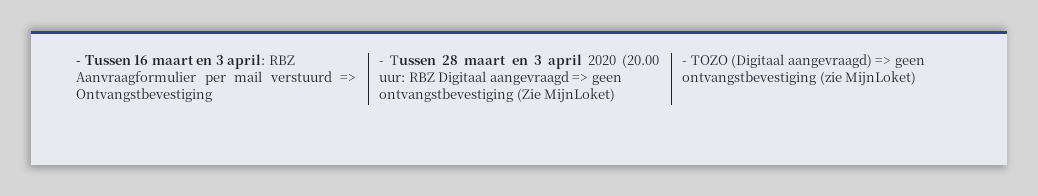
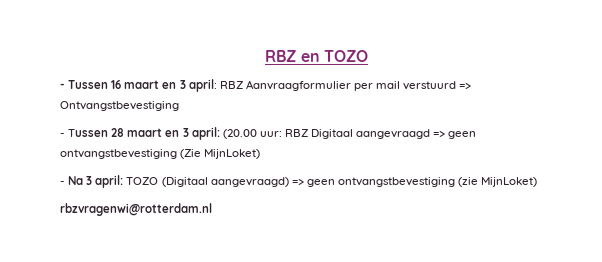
+ RBZ en TOZO
- - Tussen 28 maart en 3 april 2020 (20.00 uur: RBZ Digitaal aangevraagd => geen ontvangstbevestiging (Zie MijnLoket)
+ - Tussen 28 maart en 3 april: (20.00 uur: RBZ Digitaal aangevraagd => geen ontvangstbevestiging (Zie MijnLoket)
- - TOZO (Digitaal aangevraagd) => geen ontvangstbevestiging (zie MijnLoket)
+ - Na 3 april: TOZO (Digitaal aangevraagd) => geen ontvangstbevestiging (zie MijnLoket)
+ rbzvragenwi@rotterdam.nl

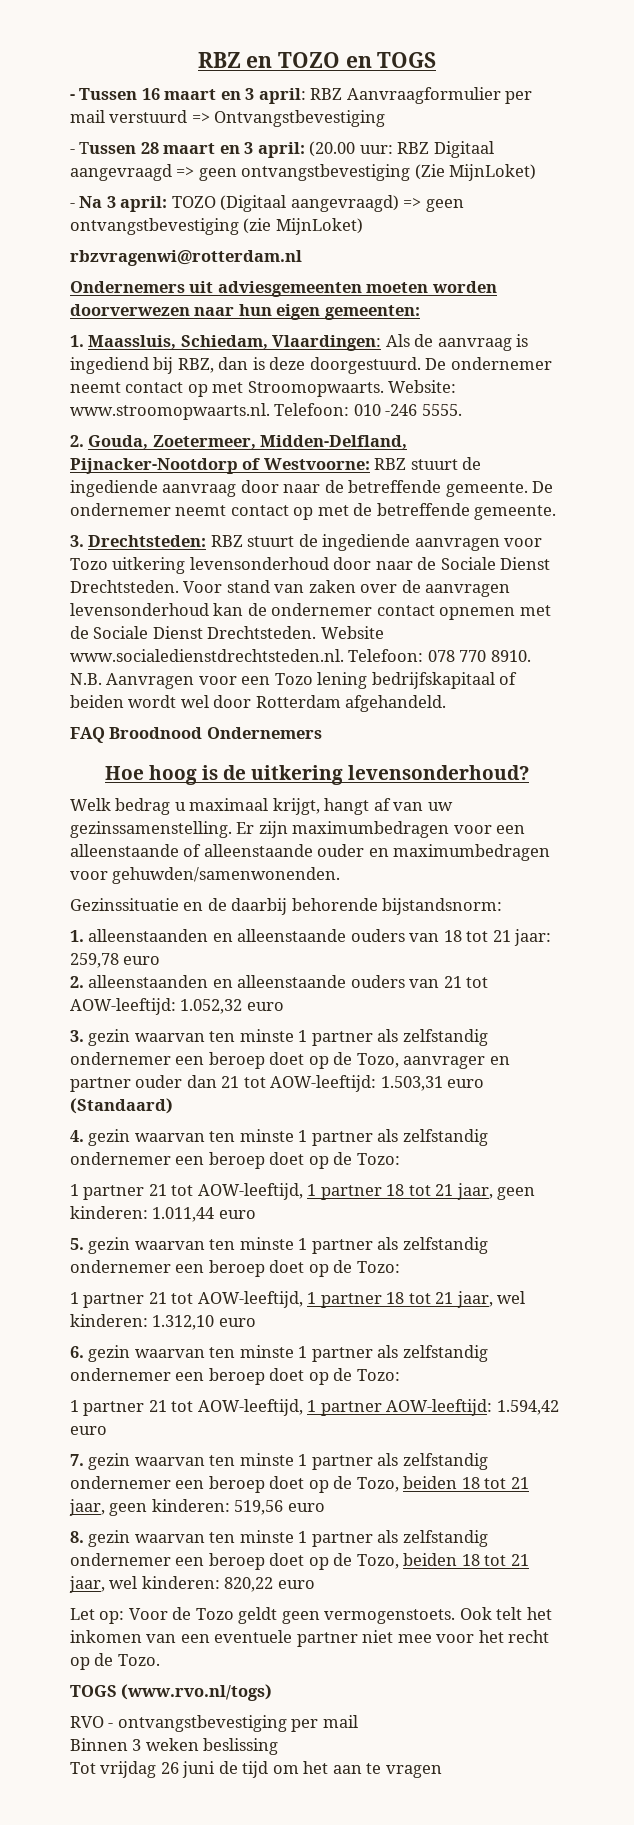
- RBZ en TOZO
+ RBZ en TOZO en TOGS
+ Ondernemers uit adviesgemeenten moeten worden doorverwezen naar hun eigen gemeenten:
+ 1. Maassluis, Schiedam, Vlaardingen: Als de aanvraag is ingediend bij RBZ, dan is deze doorgestuurd. De ondernemer neemt contact op met Stroomopwaarts. Website: www.stroomopwaarts.nl. Telefoon: 010 -246 5555.
+ 2. Gouda, Zoetermeer, Midden-Delfland, Pijnacker-Nootdorp of Westvoorne: RBZ stuurt de ingediende aanvraag door naar de betreffende gemeente. De ondernemer neemt contact op met de betreffende gemeente.
+ 3. Drechtsteden: RBZ stuurt de ingediende aanvragen voor Tozo uitkering levensonderhoud door naar de Sociale Dienst Drechtsteden. Voor stand van zaken over de aanvragen levensonderhoud kan de ondernemer contact opnemen met de Sociale Dienst Drechtsteden. Website www.socialedienstdrechtsteden.nl. Telefoon: 078 770 8910. N.B. Aanvragen voor een Tozo lening bedrijfskapitaal of beiden wordt wel door Rotterdam afgehandeld.
+ FAQ Broodnood Ondernemers
+ Hoe hoog is de uitkering levensonderhoud?
+ Welk bedrag u maximaal krijgt, hangt af van uw gezinssamenstelling. Er zijn maximumbedragen voor een alleenstaande of alleenstaande ouder en maximumbedragen voor gehuwden/samenwonenden.
+ Gezinssituatie en de daarbij behorende bijstandsnorm:
+ 1. alleenstaanden en alleenstaande ouders van 18 tot 21 jaar: 259,78 euro
+ 2. alleenstaanden en alleenstaande ouders van 21 tot AOW-leeftijd: 1.052,32 euro
+ 3. gezin waarvan ten minste 1 partner als zelfstandig ondernemer een beroep doet op de Tozo, aanvrager en partner ouder dan 21 tot AOW-leeftijd: 1.503,31 euro (Standaard)
+ 4. gezin waarvan ten minste 1 partner als zelfstandig ondernemer een beroep doet op de Tozo:
+ 1 partner 21 tot AOW-leeftijd, 1 partner 18 tot 21 jaar, geen kinderen: 1.011,44 euro
+ 5. gezin waarvan ten minste 1 partner als zelfstandig ondernemer een beroep doet op de Tozo:
+ 1 partner 21 tot AOW-leeftijd, 1 partner 18 tot 21 jaar, wel kinderen: 1.312,10 euro
+ 6. gezin waarvan ten minste 1 partner als zelfstandig ondernemer een beroep doet op de Tozo:
+ 1 partner 21 tot AOW-leeftijd, 1 partner AOW-leeftijd: 1.594,42 euro
+ 7. gezin waarvan ten minste 1 partner als zelfstandig ondernemer een beroep doet op de Tozo, beiden 18 tot 21 jaar, geen kinderen: 519,56 euro
+ 8. gezin waarvan ten minste 1 partner als zelfstandig ondernemer een beroep doet op de Tozo, beiden 18 tot 21 jaar, wel kinderen: 820,22 euro
+ Let op: Voor de Tozo geldt geen vermogenstoets. Ook telt het inkomen van een eventuele partner niet mee voor het recht op de Tozo.
+ TOGS (www.rvo.nl/togs)
+ RVO - ontvangstbevestiging per mail
+ Binnen 3 weken beslissing
+ Tot vrijdag 26 juni de tijd om het aan te vragen

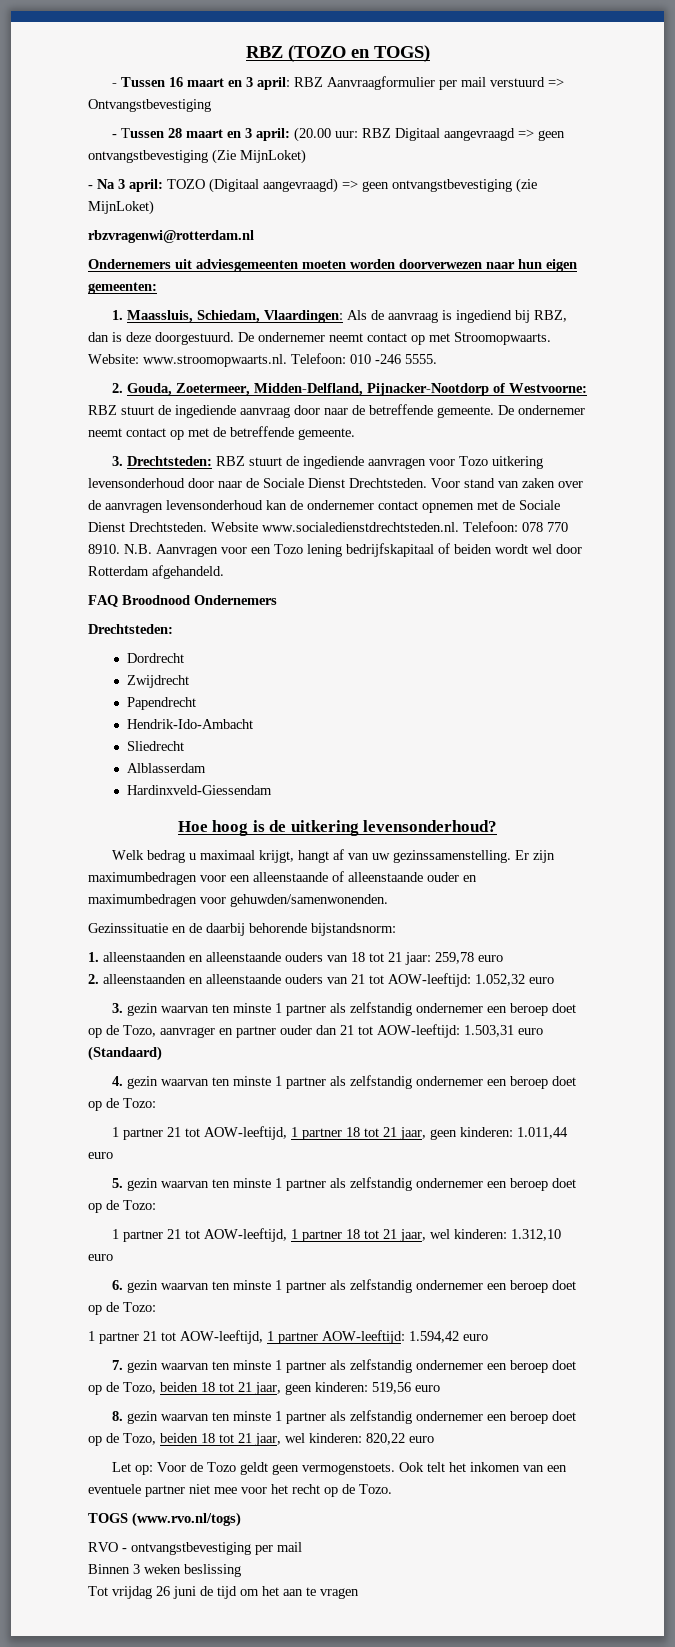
- RBZ en TOZO en TOGS
+ RBZ (TOZO en TOGS)
  FAQ Broodnood Ondernemers
+ Drechtsteden:
+ Dordrecht
+ Zwijdrecht
+ Papendrecht
+ Hendrik-Ido-Ambacht
+ Sliedrecht
+ Alblasserdam
+ Hardinxveld-Giessendam

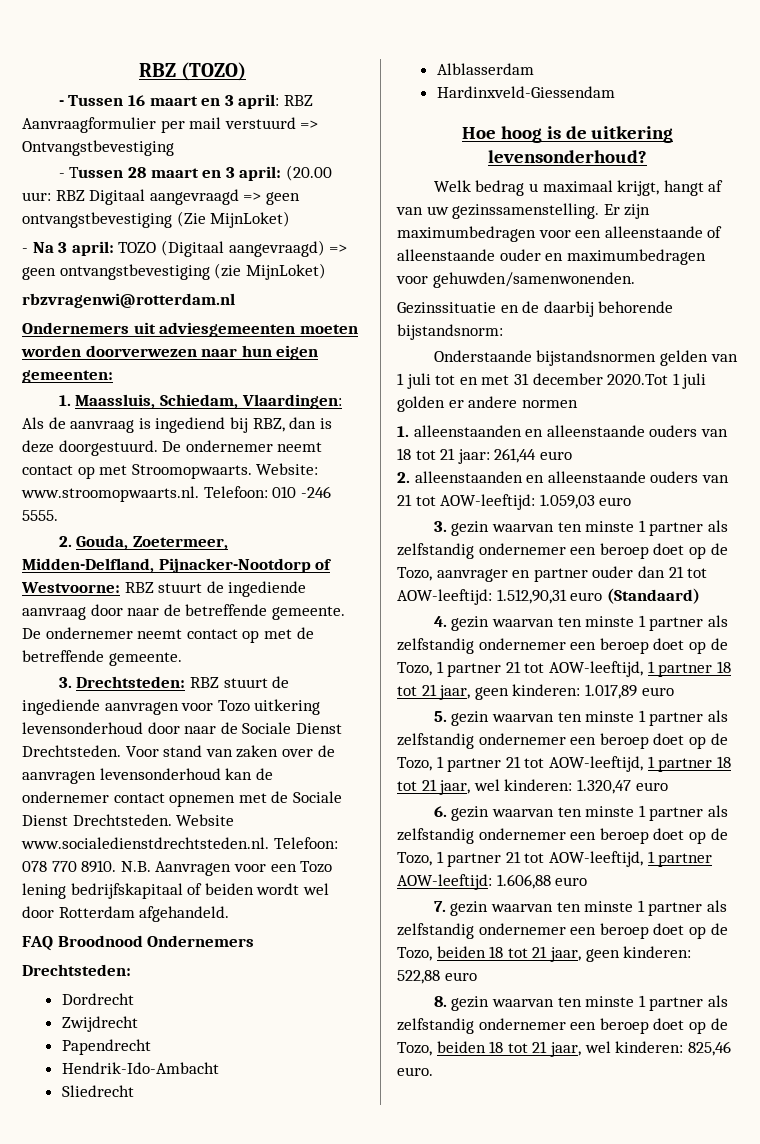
- RBZ (TOZO en TOGS)
+ RBZ (TOZO)
+ Onderstaande bijstandsnormen gelden van 1 juli tot en met 31 december 2020.Tot 1 juli golden er andere normen
- 1. alleenstaanden en alleenstaande ouders van 18 tot 21 jaar: 259,78 euro
+ 1. alleenstaanden en alleenstaande ouders van 18 tot 21 jaar: 261,44 euro
- 2. alleenstaanden en alleenstaande ouders van 21 tot AOW-leeftijd: 1.052,32 euro
+ 2. alleenstaanden en alleenstaande ouders van 21 tot AOW-leeftijd: 1.059,03 euro
- 3. gezin waarvan ten minste 1 partner als zelfstandig ondernemer een beroep doet op de Tozo, aanvrager en partner ouder dan 21 tot AOW-leeftijd: 1.503,31 euro (Standaard)
+ 3. gezin waarvan ten minste 1 partner als zelfstandig ondernemer een beroep doet op de Tozo, aanvrager en partner ouder dan 21 tot AOW-leeftijd: 1.512,90,31 euro (Standaard)
- 4. gezin waarvan ten minste 1 partner als zelfstandig ondernemer een beroep doet op de Tozo:
- 1 partner 21 tot AOW-leeftijd, 1 partner 18 tot 21 jaar, geen kinderen: 1.011,44 euro
+ 4. gezin waarvan ten minste 1 partner als zelfstandig ondernemer een beroep doet op de Tozo, 1 partner 21 tot AOW-leeftijd, 1 partner 18 tot 21 jaar, geen kinderen: 1.017,89 euro
- 5. gezin waarvan ten minste 1 partner als zelfstandig ondernemer een beroep doet op de Tozo:
- 1 partner 21 tot AOW-leeftijd, 1 partner 18 tot 21 jaar, wel kinderen: 1.312,10 euro
+ 5. gezin waarvan ten minste 1 partner als zelfstandig ondernemer een beroep doet op de Tozo, 1 partner 21 tot AOW-leeftijd, 1 partner 18 tot 21 jaar, wel kinderen: 1.320,47 euro
- 6. gezin waarvan ten minste 1 partner als zelfstandig ondernemer een beroep doet op de Tozo:
- 1 partner 21 tot AOW-leeftijd, 1 partner AOW-leeftijd: 1.594,42 euro
+ 6. gezin waarvan ten minste 1 partner als zelfstandig ondernemer een beroep doet op de Tozo, 1 partner 21 tot AOW-leeftijd, 1 partner AOW-leeftijd: 1.606,88 euro
- 7. gezin waarvan ten minste 1 partner als zelfstandig ondernemer een beroep doet op de Tozo, beiden 18 tot 21 jaar, geen kinderen: 519,56 euro
+ 7. gezin waarvan ten minste 1 partner als zelfstandig ondernemer een beroep doet op de Tozo, beiden 18 tot 21 jaar, geen kinderen: 522,88 euro
- 8. gezin waarvan ten minste 1 partner als zelfstandig ondernemer een beroep doet op de Tozo, beiden 18 tot 21 jaar, wel kinderen: 820,22 euro
- Let op: Voor de Tozo geldt geen vermogenstoets. Ook telt het inkomen van een eventuele partner niet mee voor het recht op de Tozo.
- TOGS (www.rvo.nl/togs)
- RVO - ontvangstbevestiging per mail
- Binnen 3 weken beslissing
- Tot vrijdag 26 juni de tijd om het aan te vragen
+ 8. gezin waarvan ten minste 1 partner als zelfstandig ondernemer een beroep doet op de Tozo, beiden 18 tot 21 jaar, wel kinderen: 825,46 euro.

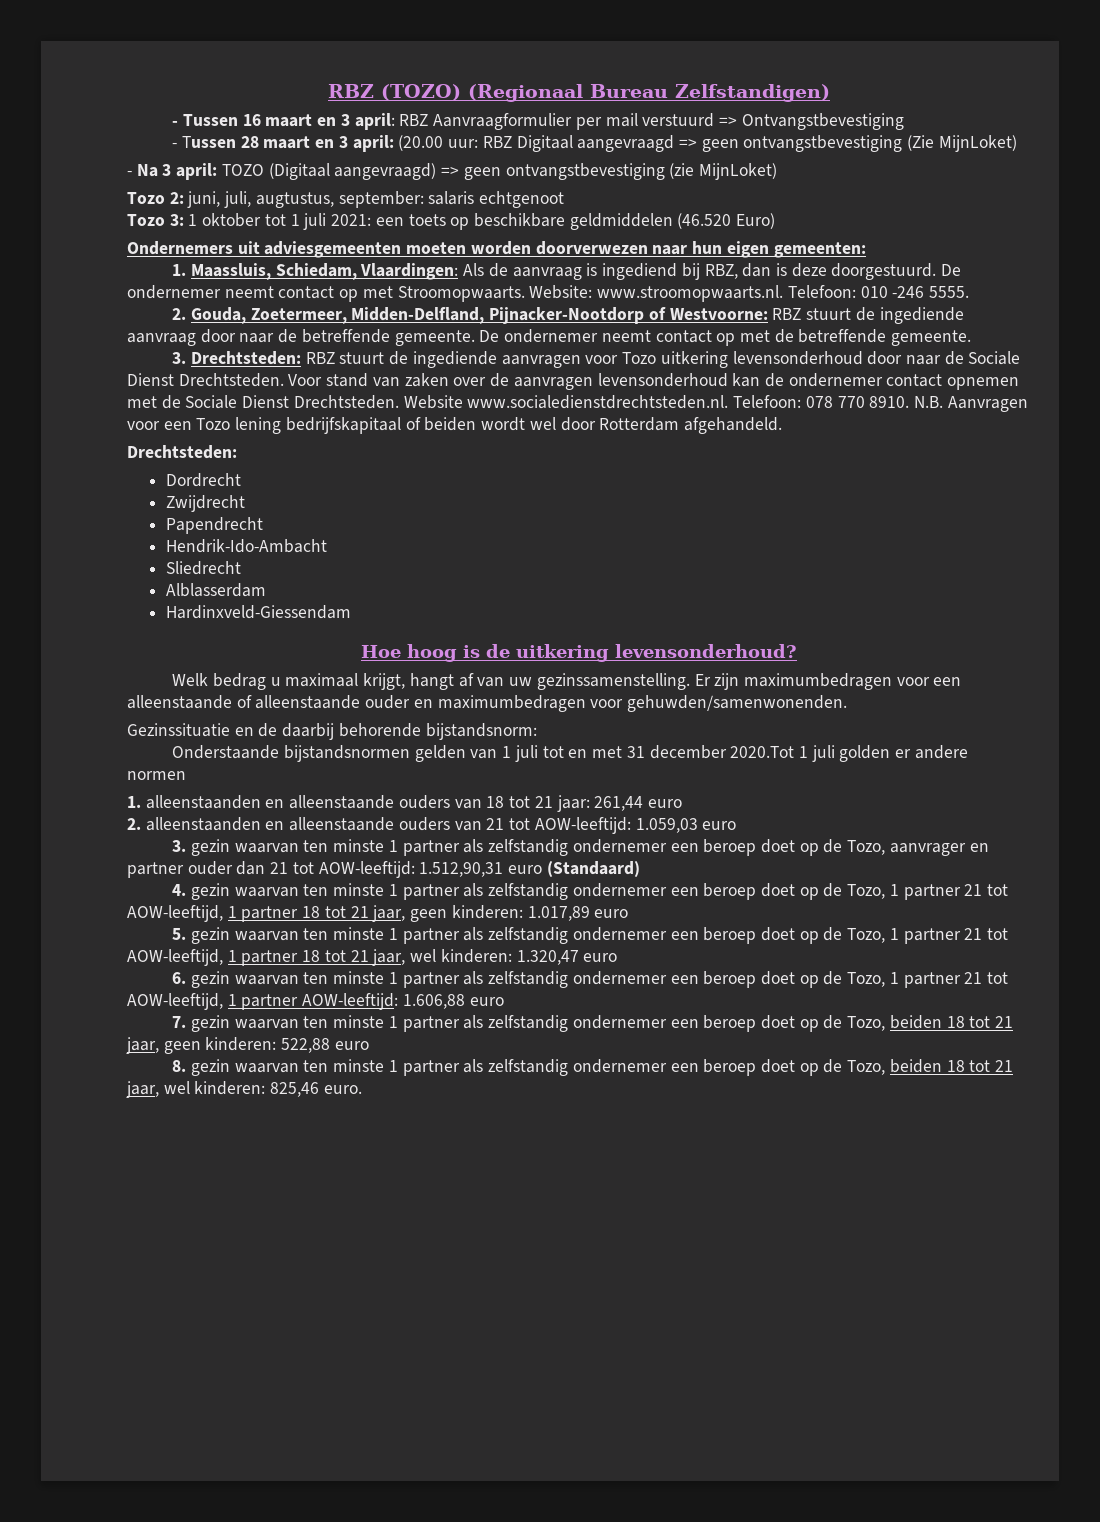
- RBZ (TOZO)
+ RBZ (TOZO) (Regionaal Bureau Zelfstandigen)
- rbzvragenwi@rotterdam.nl
+ Tozo 2: juni, juli, augtustus, september: salaris echtgenoot
+ Tozo 3: 1 oktober tot 1 juli 2021: een toets op beschikbare geldmiddelen (46.520 Euro)
- FAQ Broodnood Ondernemers

